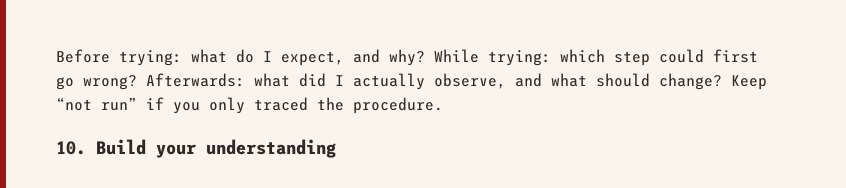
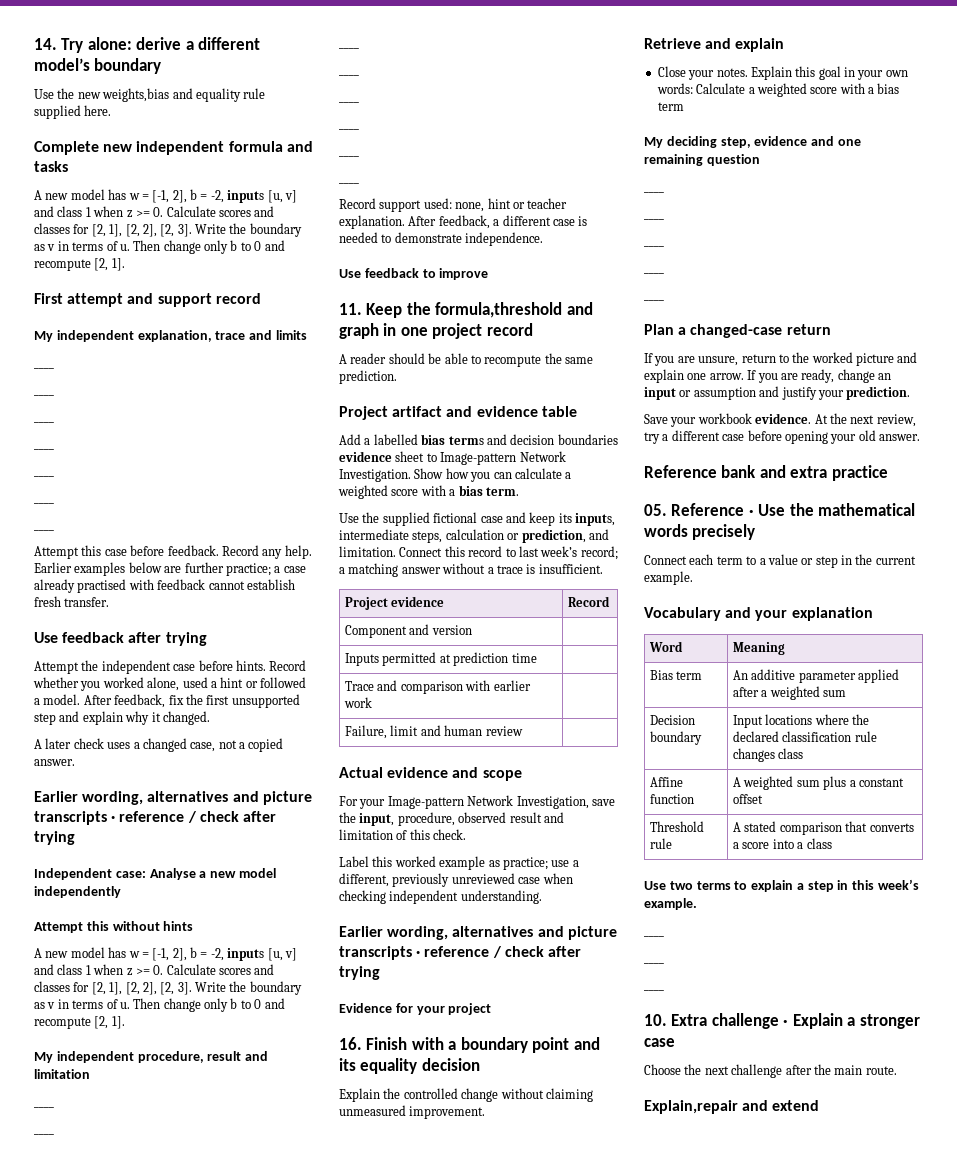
- Before trying: what do I expect, and why? While trying: which step could first go wrong? Afterwards: what did I actually observe, and what should change? Keep “not run” if you only traced the procedure.
- 10. Build your understanding
+ 14. Try alone: derive a different model’s boundary
+ Use the new weights,bias and equality rule supplied here.
+ Complete new independent formula and tasks
+ A new model has w = [-1, 2], b = -2, inputs [u, v] and class 1 when z >= 0. Calculate scores and classes for [2, 1], [2, 2], [2, 3]. Write the boundary as v in terms of u. Then change only b to 0 and recompute [2, 1].
+ First attempt and support record
+ My independent explanation, trace and limits
+ ____
+ ____
+ ____
+ ____
+ ____
+ ____
+ ____
+ Attempt this case before feedback. Record any help. Earlier examples below are further practice; a case already practised with feedback cannot establish fresh transfer.
+ Use feedback after trying
+ Attempt the independent case before hints. Record whether you worked alone, used a hint or followed a model. After feedback, fix the first unsupported step and explain why it changed.
+ A later check uses a changed case, not a copied answer.
+ Earlier wording, alternatives and picture transcripts · reference / check after trying
+ Independent case: Analyse a new model independently
+ Attempt this without hints
+ A new model has w = [-1, 2], b = -2, inputs [u, v] and class 1 when z >= 0. Calculate scores and classes for [2, 1], [2, 2], [2, 3]. Write the boundary as v in terms of u. Then change only b to 0 and recompute [2, 1].
+ My independent procedure, result and limitation
+ ____
+ ____
+ ____
+ ____
+ ____
+ ____
+ ____
+ ____
+ Record support used: none, hint or teacher explanation. After feedback, a different case is needed to demonstrate independence.
+ Use feedback to improve
+ 11. Keep the formula,threshold and graph in one project record
+ A reader should be able to recompute the same prediction.
+ Project artifact and evidence table
+ Add a labelled bias terms and decision boundaries evidence sheet to Image-pattern Network Investigation. Show how you can calculate a weighted score with a bias term.
+ Use the supplied fictional case and keep its inputs, intermediate steps, calculation or prediction, and limitation. Connect this record to last week’s record; a matching answer without a trace is insufficient.
+ Project evidence | Record
+ Component and version |
+ Inputs permitted at prediction time |
+ Trace and comparison with earlier work |
+ Failure, limit and human review |
+ Actual evidence and scope
+ For your Image-pattern Network Investigation, save the input, procedure, observed result and limitation of this check.
+ Label this worked example as practice; use a different, previously unreviewed case when checking independent understanding.
+ Earlier wording, alternatives and picture transcripts · reference / check after trying
+ Evidence for your project
+ 16. Finish with a boundary point and its equality decision
+ Explain the controlled change without claiming unmeasured improvement.
+ Retrieve and explain
+ Close your notes. Explain this goal in your own words: Calculate a weighted score with a bias term
+ My deciding step, evidence and one remaining question
+ ____
+ ____
+ ____
+ ____
+ ____
+ Plan a changed-case return
+ If you are unsure, return to the worked picture and explain one arrow. If you are ready, change an input or assumption and justify your prediction.
+ Save your workbook evidence. At the next review, try a different case before opening your old answer.
+ Reference bank and extra practice
+ 05. Reference · Use the mathematical words precisely
+ Connect each term to a value or step in the current example.
+ Vocabulary and your explanation
+ Word | Meaning
+ Bias term | An additive parameter applied after a weighted sum
+ Decision boundary | Input locations where the declared classification rule changes class
+ Affine function | A weighted sum plus a constant offset
+ Threshold rule | A stated comparison that converts a score into a class
+ Use two terms to explain a step in this week’s example.
+ ____
+ ____
+ ____
+ 10. Extra challenge · Explain a stronger case
+ Choose the next challenge after the main route.
+ Explain,repair and extend

